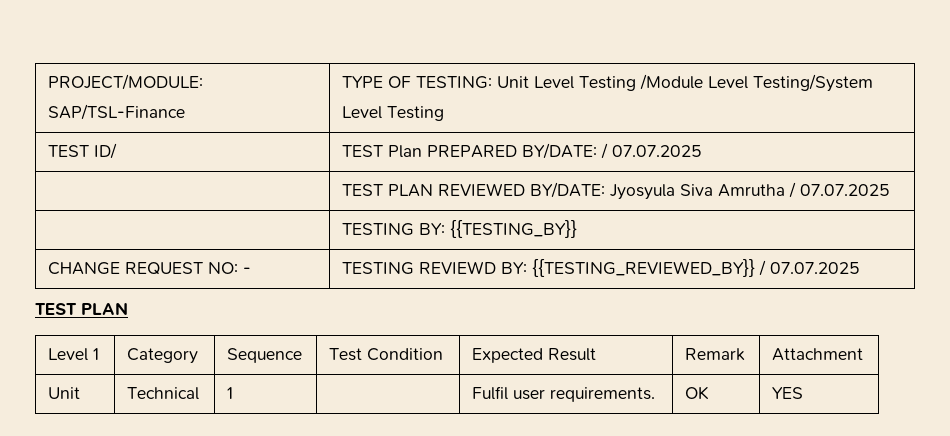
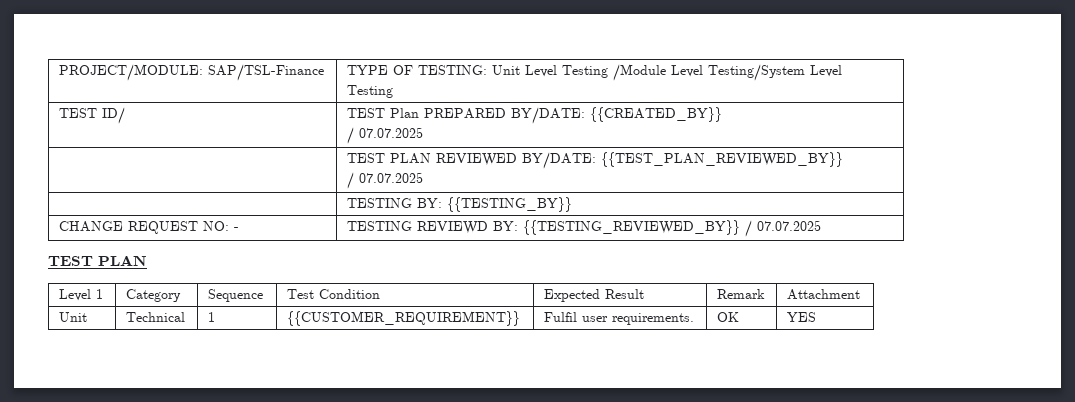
- TEST ID/ | TEST Plan PREPARED BY/DATE: / 07.07.2025
+ TEST ID/ | TEST Plan PREPARED BY/DATE: {{CREATED_BY}}
+ / 07.07.2025
- | TEST PLAN REVIEWED BY/DATE: Jyosyula Siva Amrutha / 07.07.2025
+ | TEST PLAN REVIEWED BY/DATE: {{TEST_PLAN_REVIEWED_BY}}
+ / 07.07.2025
- Unit | Technical | 1 | | Fulfil user requirements. | OK | YES
+ Unit | Technical | 1 | {{CUSTOMER_REQUIREMENT}} | Fulfil user requirements. | OK | YES

